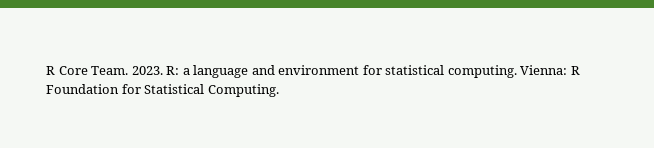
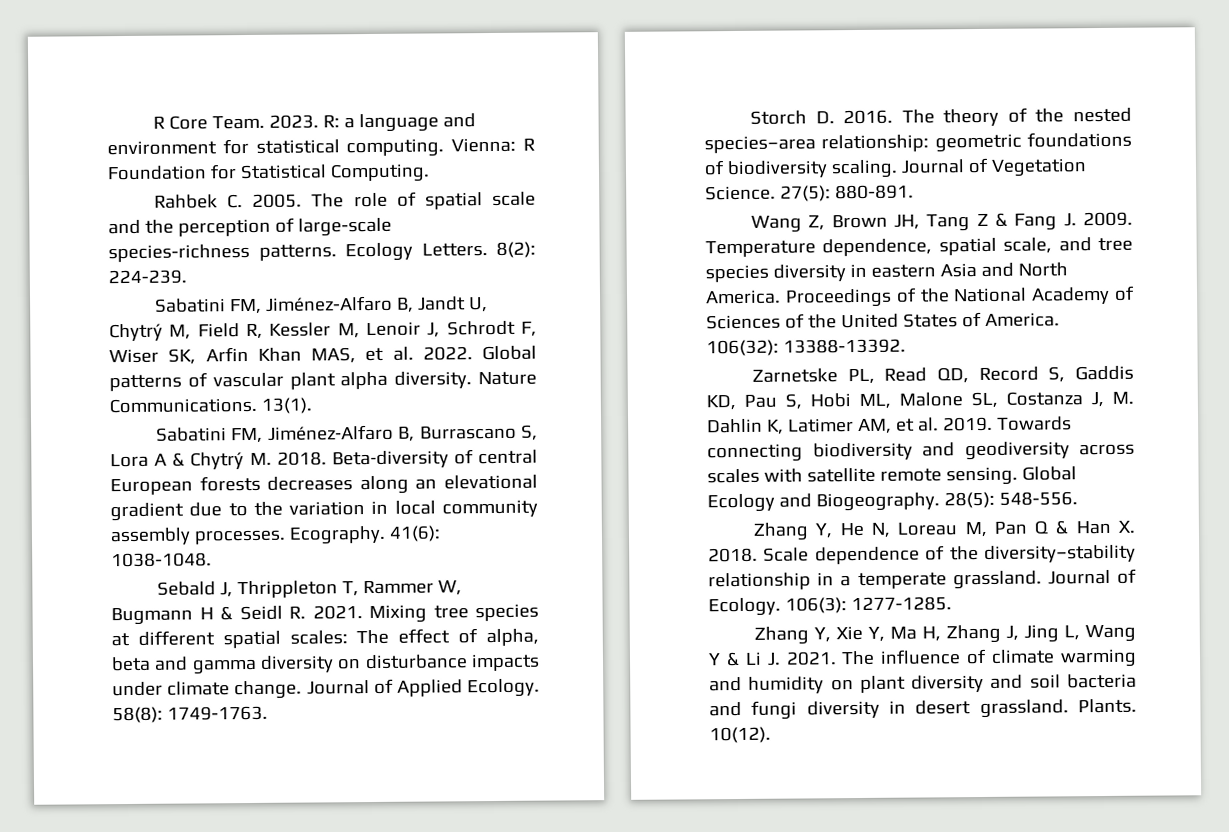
+ Rahbek C. 2005. The role of spatial scale and the perception of large-scale species-richness patterns. Ecology Letters. 8(2): 224-239.
+ Sabatini FM, Jiménez-Alfaro B, Jandt U, Chytrý M, Field R, Kessler M, Lenoir J, Schrodt F, Wiser SK, Arfin Khan MAS, et al. 2022. Global patterns of vascular plant alpha diversity. Nature Communications. 13(1).
+ Sabatini FM, Jiménez‐Alfaro B, Burrascano S, Lora A & Chytrý M. 2018. Beta‐diversity of central European forests decreases along an elevational gradient due to the variation in local community assembly processes. Ecography. 41(6): 1038-1048.
+ Sebald J, Thrippleton T, Rammer W, Bugmann H & Seidl R. 2021. Mixing tree species at different spatial scales: The effect of alpha, beta and gamma diversity on disturbance impacts under climate change. Journal of Applied Ecology. 58(8): 1749-1763.
+ Storch D. 2016. The theory of the nested species–area relationship: geometric foundations of biodiversity scaling. Journal of Vegetation Science. 27(5): 880-891.
+ Wang Z, Brown JH, Tang Z & Fang J. 2009. Temperature dependence, spatial scale, and tree species diversity in eastern Asia and North America. Proceedings of the National Academy of Sciences of the United States of America. 106(32): 13388-13392.
+ Zarnetske PL, Read QD, Record S, Gaddis KD, Pau S, Hobi ML, Malone SL, Costanza J, M. Dahlin K, Latimer AM, et al. 2019. Towards connecting biodiversity and geodiversity across scales with satellite remote sensing. Global Ecology and Biogeography. 28(5): 548-556.
+ Zhang Y, He N, Loreau M, Pan Q & Han X. 2018. Scale dependence of the diversity–stability relationship in a temperate grassland. Journal of Ecology. 106(3): 1277-1285.
+ Zhang Y, Xie Y, Ma H, Zhang J, Jing L, Wang Y & Li J. 2021. The influence of climate warming and humidity on plant diversity and soil bacteria and fungi diversity in desert grassland. Plants. 10(12).

